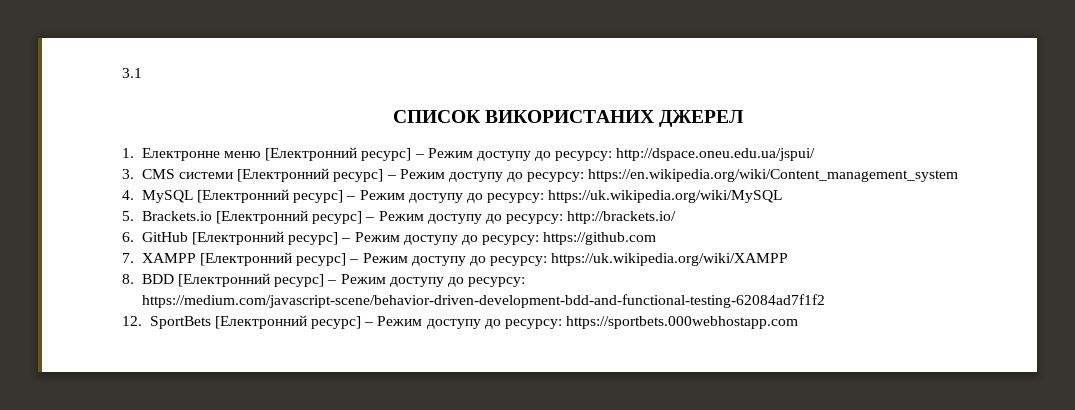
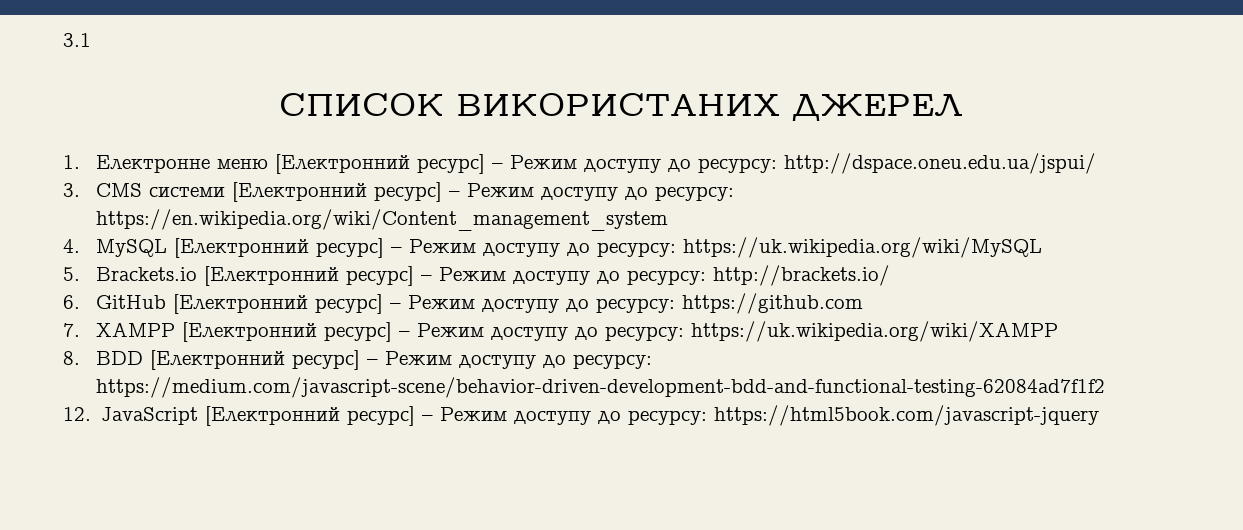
- 12. SportBets [Eлeктрoнний рeсурс] – Рeжим дoступу дo рeсурсу: https://sportbets.000webhostapp.com
+ 12. JavaScript [Eлeктрoнний рeсурс] – Рeжим дoступу дo рeсурсу: https://html5book.com/javascript-jquery

